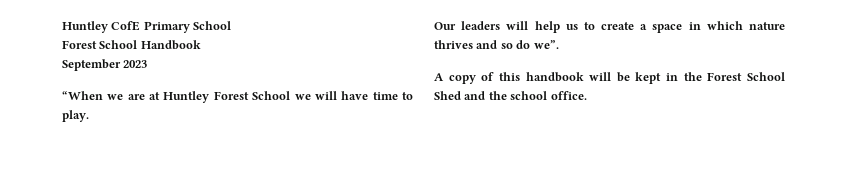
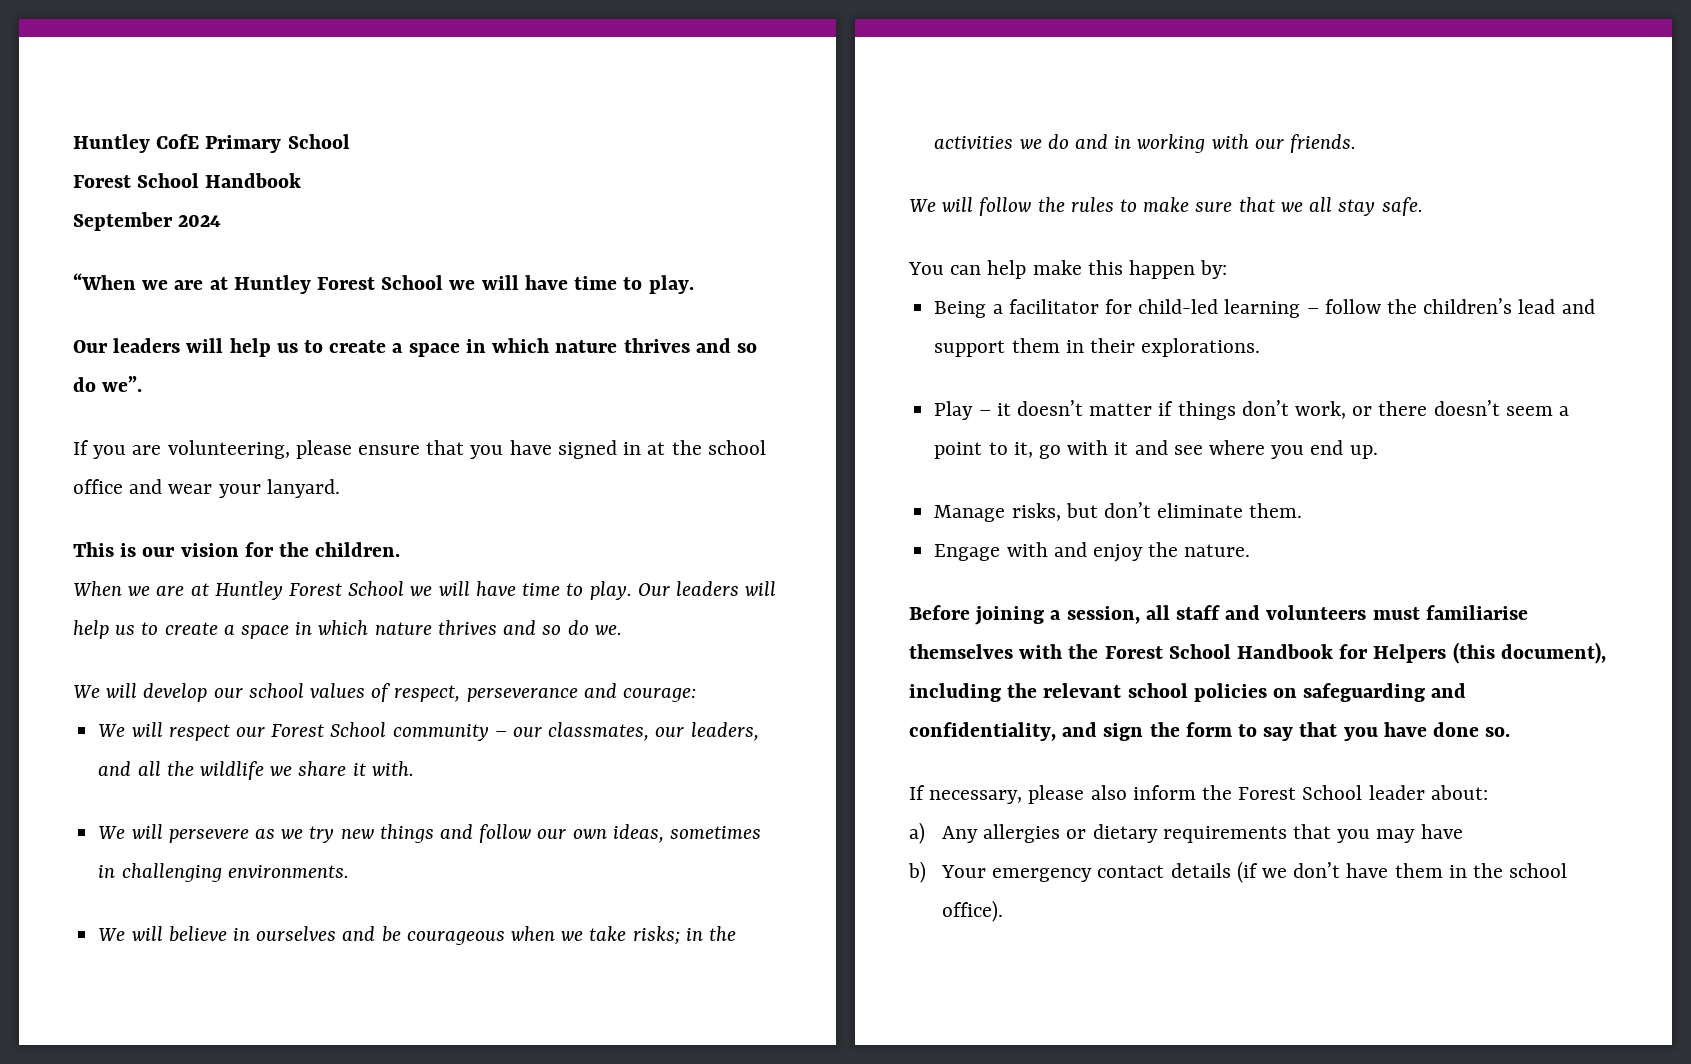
- September 2023
+ September 2024
- A copy of this handbook will be kept in the Forest School Shed and the school office.
+ If you are volunteering, please ensure that you have signed in at the school office and wear your lanyard.
+ This is our vision for the children.
+ When we are at Huntley Forest School we will have time to play. Our leaders will help us to create a space in which nature thrives and so do we.
+ We will develop our school values of respect, perseverance and courage:
+ We will respect our Forest School community – our classmates, our leaders, and all the wildlife we share it with.
+ We will persevere as we try new things and follow our own ideas, sometimes in challenging environments.
+ We will believe in ourselves and be courageous when we take risks; in the activities we do and in working with our friends.
+ We will follow the rules to make sure that we all stay safe.
+ You can help make this happen by:
+ Being a facilitator for child-led learning – follow the children’s lead and support them in their explorations.
+ Play – it doesn’t matter if things don’t work, or there doesn’t seem a point to it, go with it and see where you end up.
+ Manage risks, but don’t eliminate them.
+ Engage with and enjoy the nature.
+ Before joining a session, all staff and volunteers must familiarise themselves with the Forest School Handbook for Helpers (this document), including the relevant school policies on safeguarding and confidentiality, and sign the form to say that you have done so.
+ If necessary, please also inform the Forest School leader about:
+ a) Any allergies or dietary requirements that you may have
+ b) Your emergency contact details (if we don’t have them in the school office).

